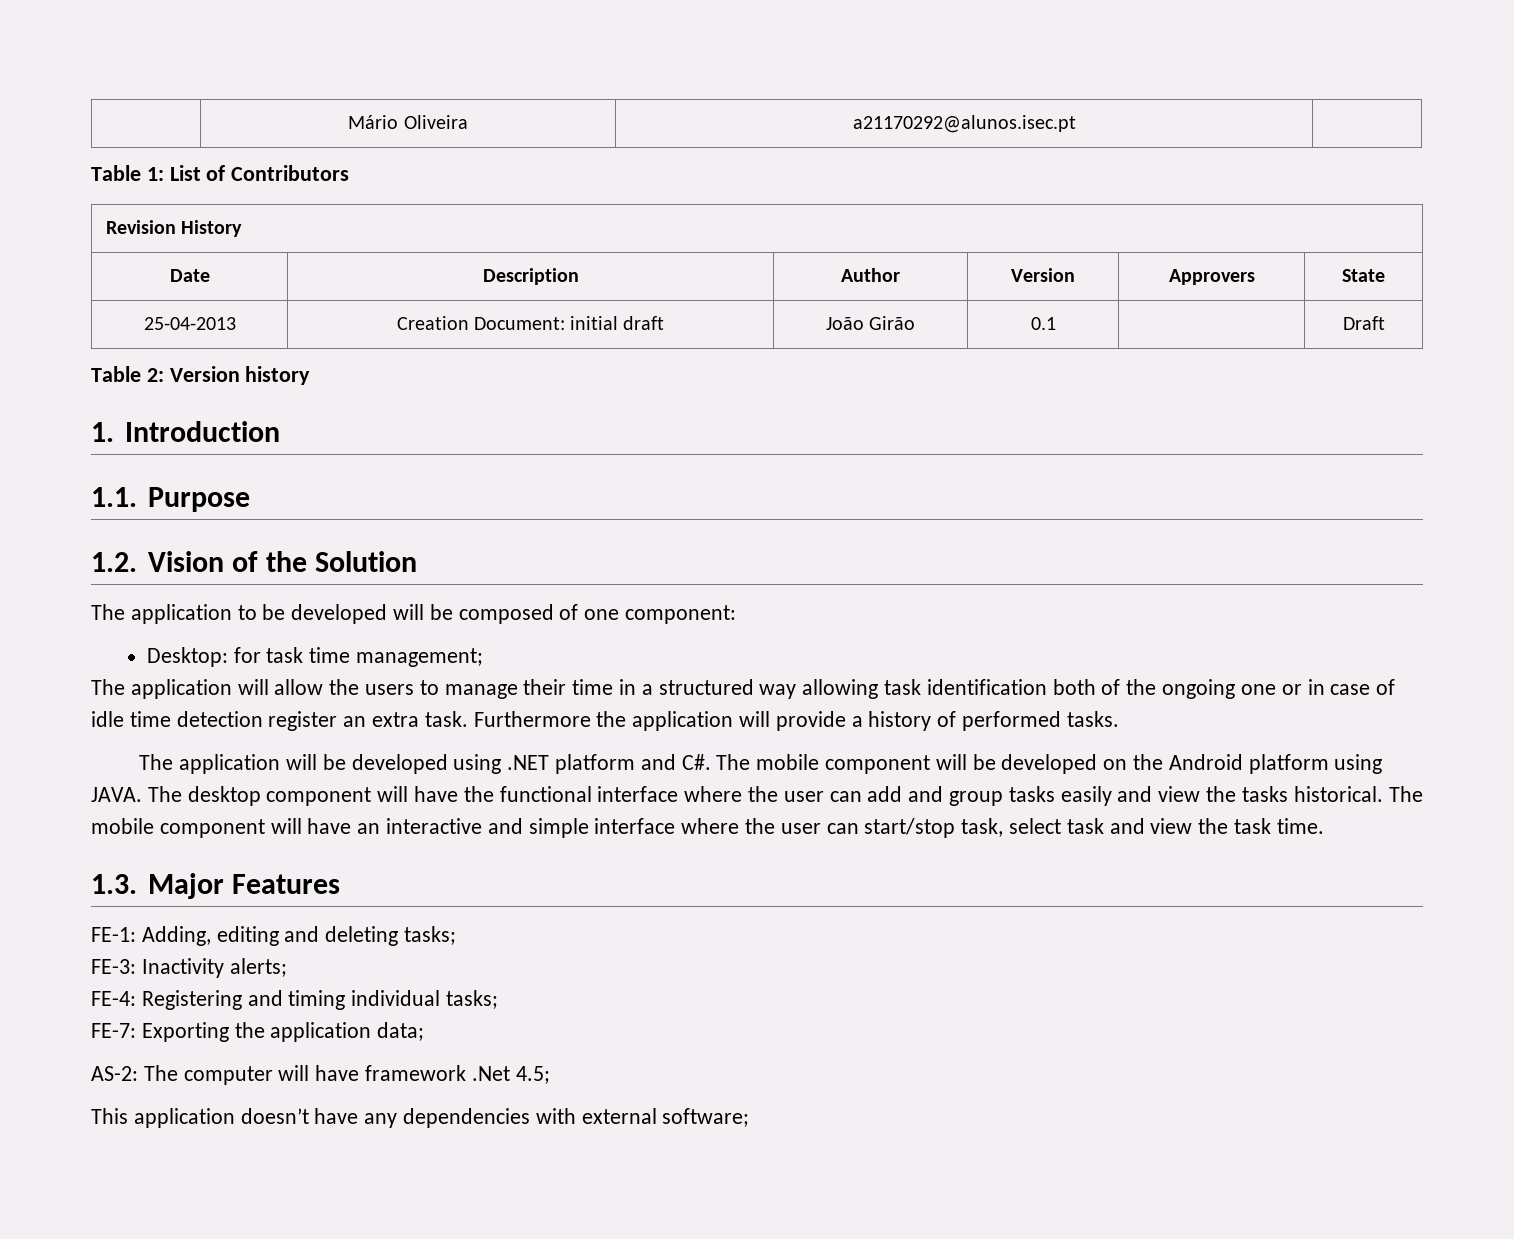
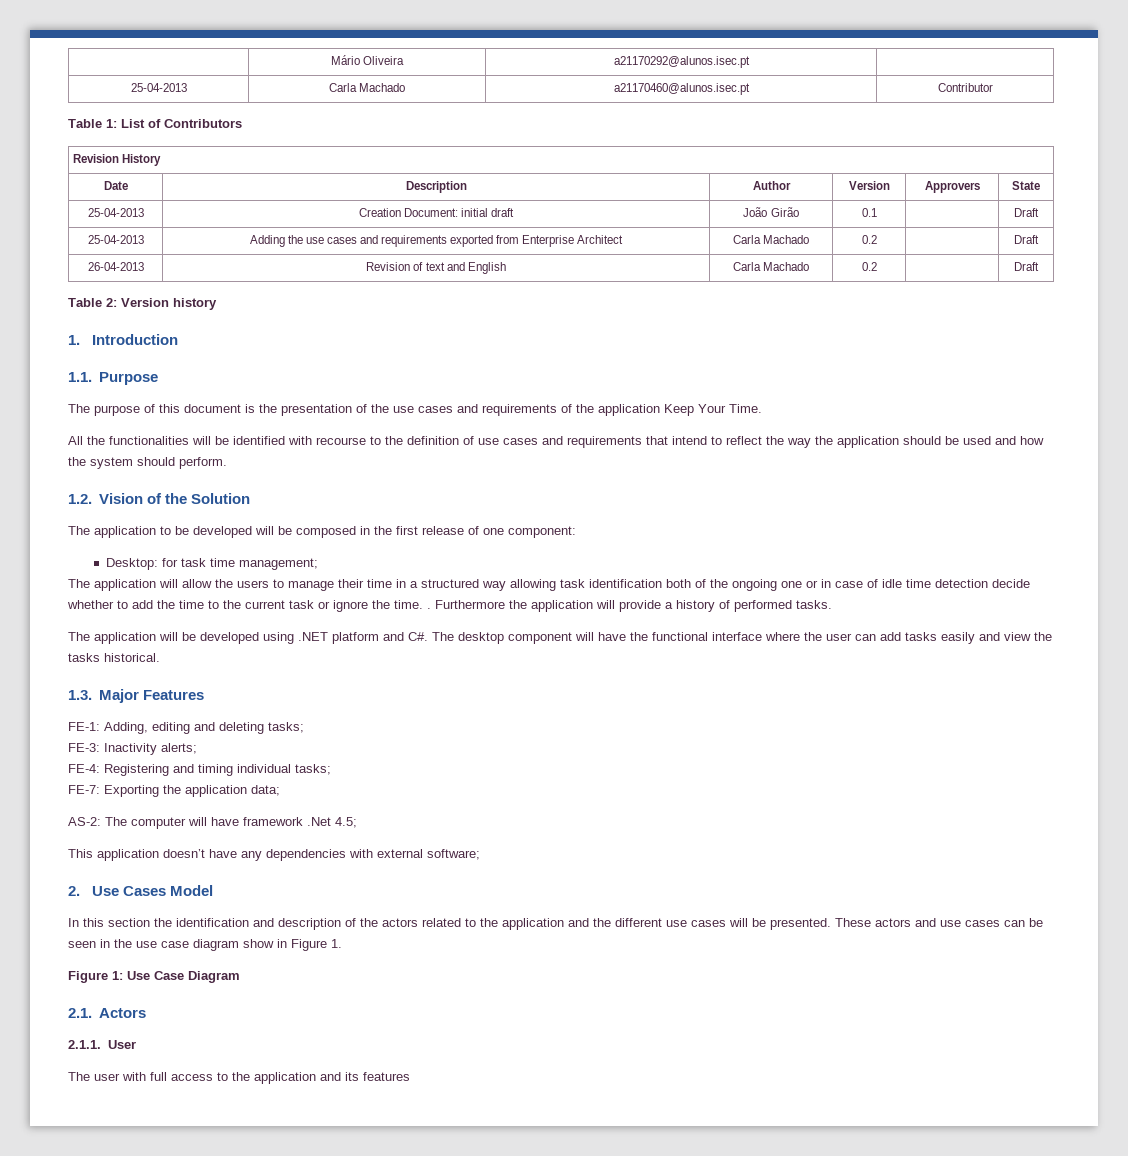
+ 25-04-2013 | Carla Machado | a21170460@alunos.isec.pt | Contributor
+ 25-04-2013 | Adding the use cases and requirements exported from Enterprise Architect | Carla Machado | 0.2 | | Draft
+ 26-04-2013 | Revision of text and English | Carla Machado | 0.2 | | Draft
+ The purpose of this document is the presentation of the use cases and requirements of the application Keep Your Time.
+ All the functionalities will be identified with recourse to the definition of use cases and requirements that intend to reflect the way the application should be used and how the system should perform.
- The application to be developed will be composed of one component:
+ The application to be developed will be composed in the first release of one component:
- The application will allow the users to manage their time in a structured way allowing task identification both of the ongoing one or in case of idle time detection register an extra task.
+ The application will allow the users to manage their time in a structured way allowing task identification both of the ongoing one or in case of idle time detection decide whether to add the time to the current task or ignore the time. .
- The application will be developed using .NET platform and C#. The mobile component will be developed on the Android platform using JAVA. The desktop component will have the functional interface where the user can add and group tasks easily and view the tasks historical. The mobile component will have an interactive and simple interface where the user can start/stop task, select task and view the task time.
+ The application will be developed using .NET platform and C#. The desktop component will have the functional interface where the user can add tasks easily and view the tasks historical.
+ 2. Use Cases Model
+ In this section the identification and description of the actors related to the application and the different use cases will be presented. These actors and use cases can be seen in the use case diagram show in Figure 1.
+ Figure 1: Use Case Diagram
+ 2.1. Actors
+ 2.1.1. User
+ The user with full access to the application and its features

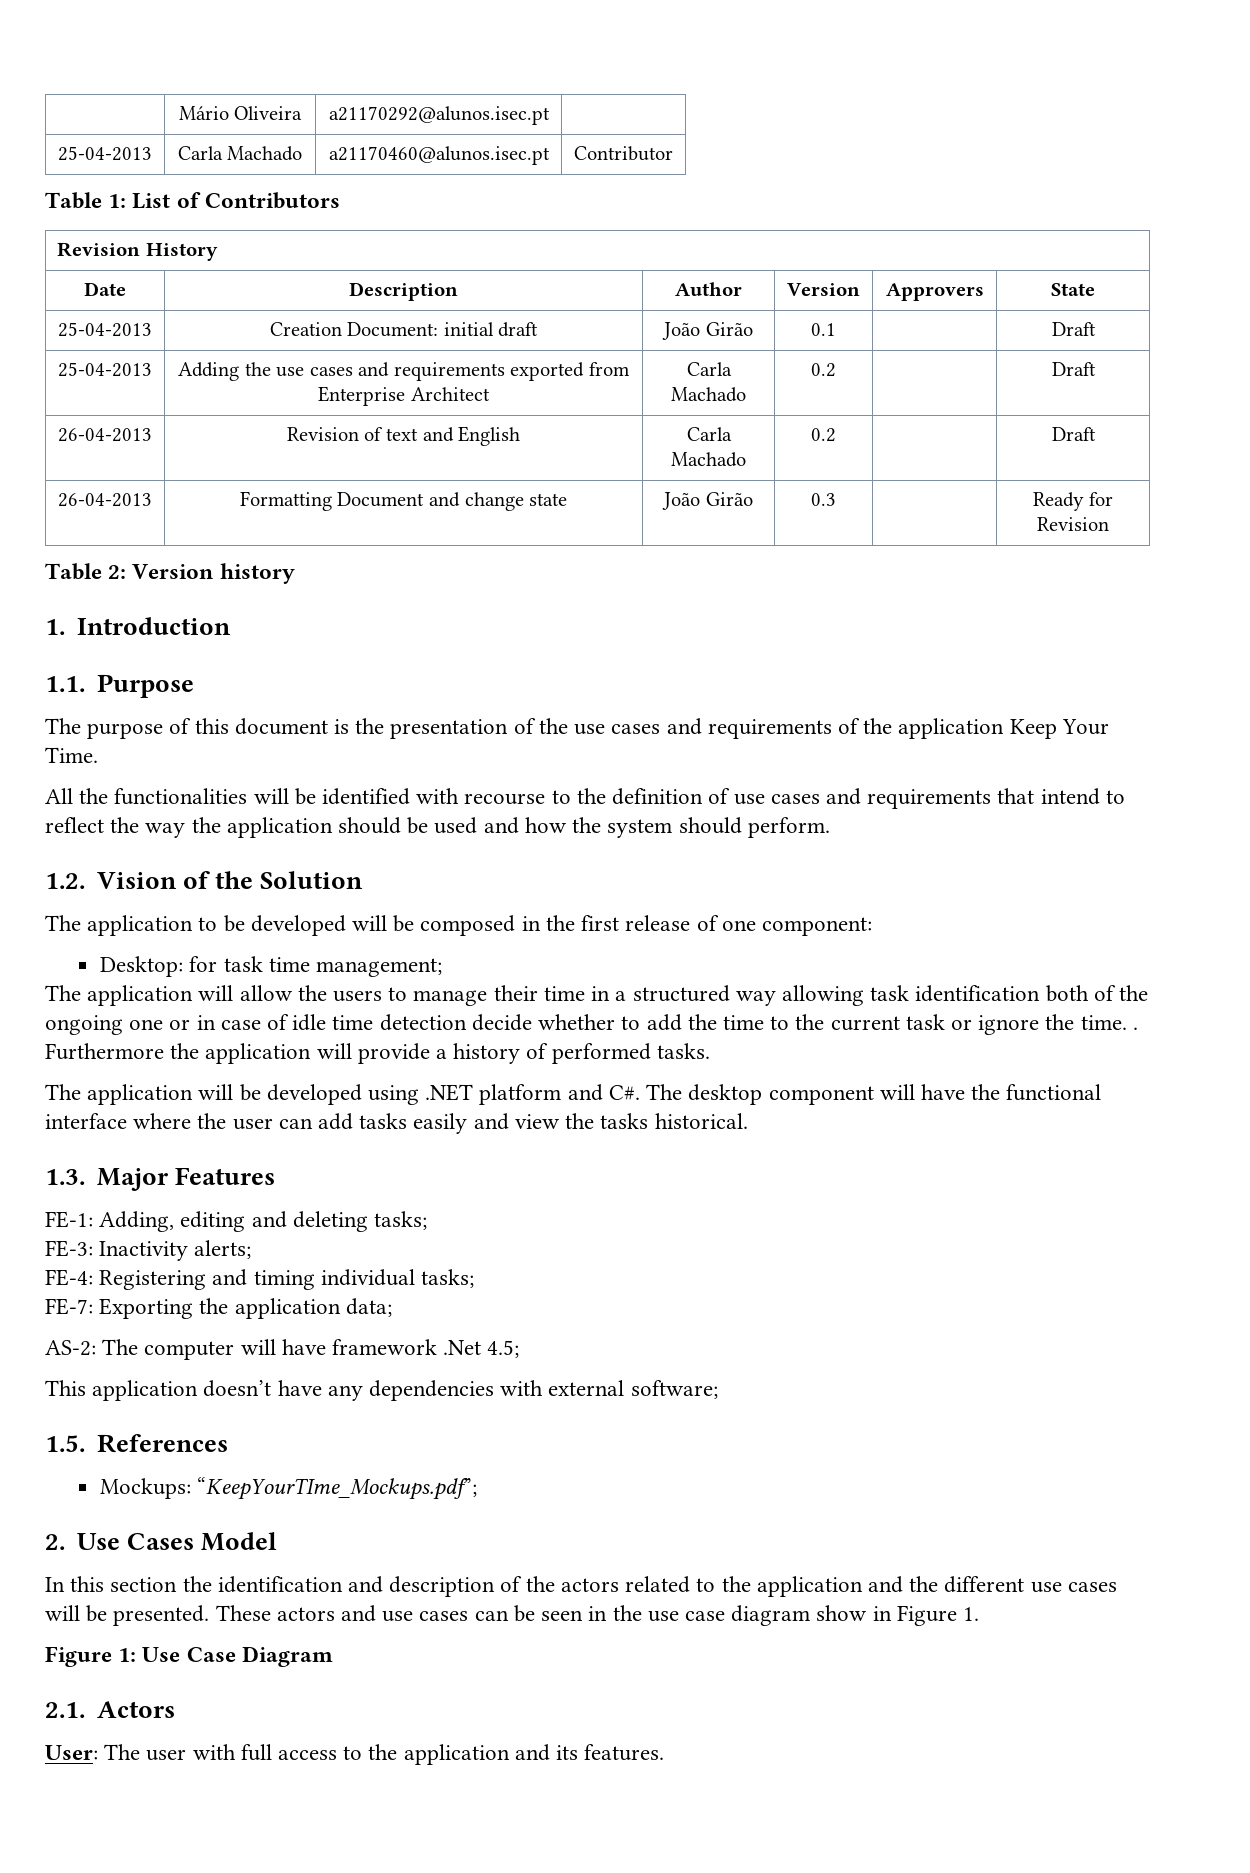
+ 26-04-2013 | Formatting Document and change state | João Girão | 0.3 | | Ready for Revision
+ 1.5. References
+ Mockups: “KeepYourTIme_Mockups.pdf”;
- 2.1.1. User
- The user with full access to the application and its features
+ User: The user with full access to the application and its features.

